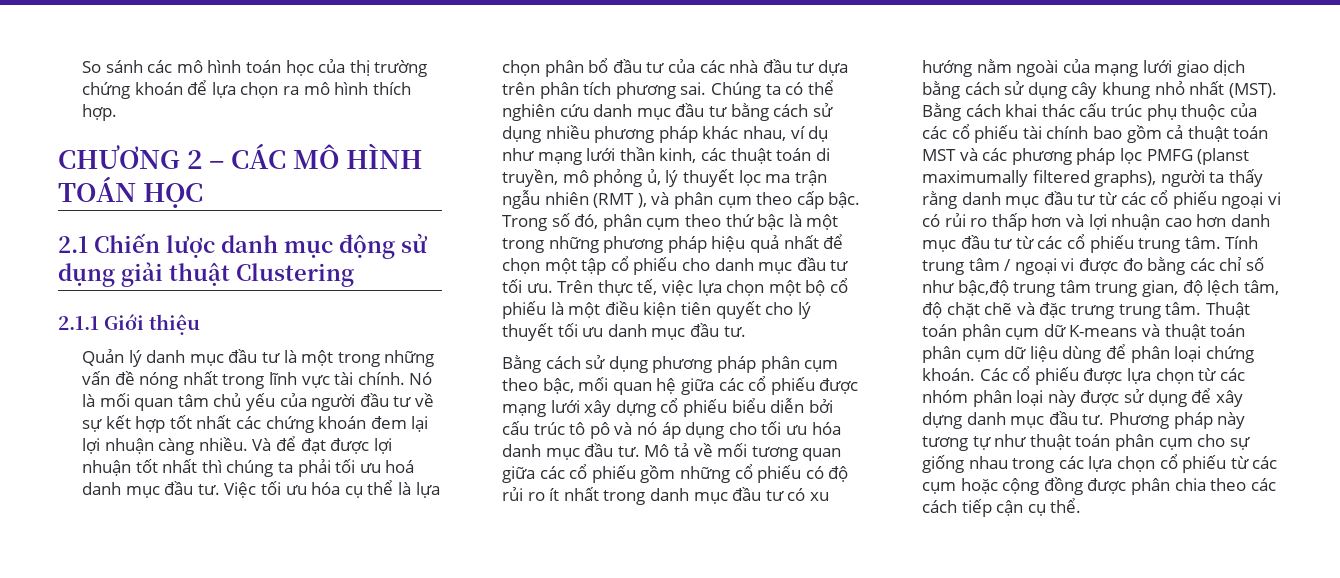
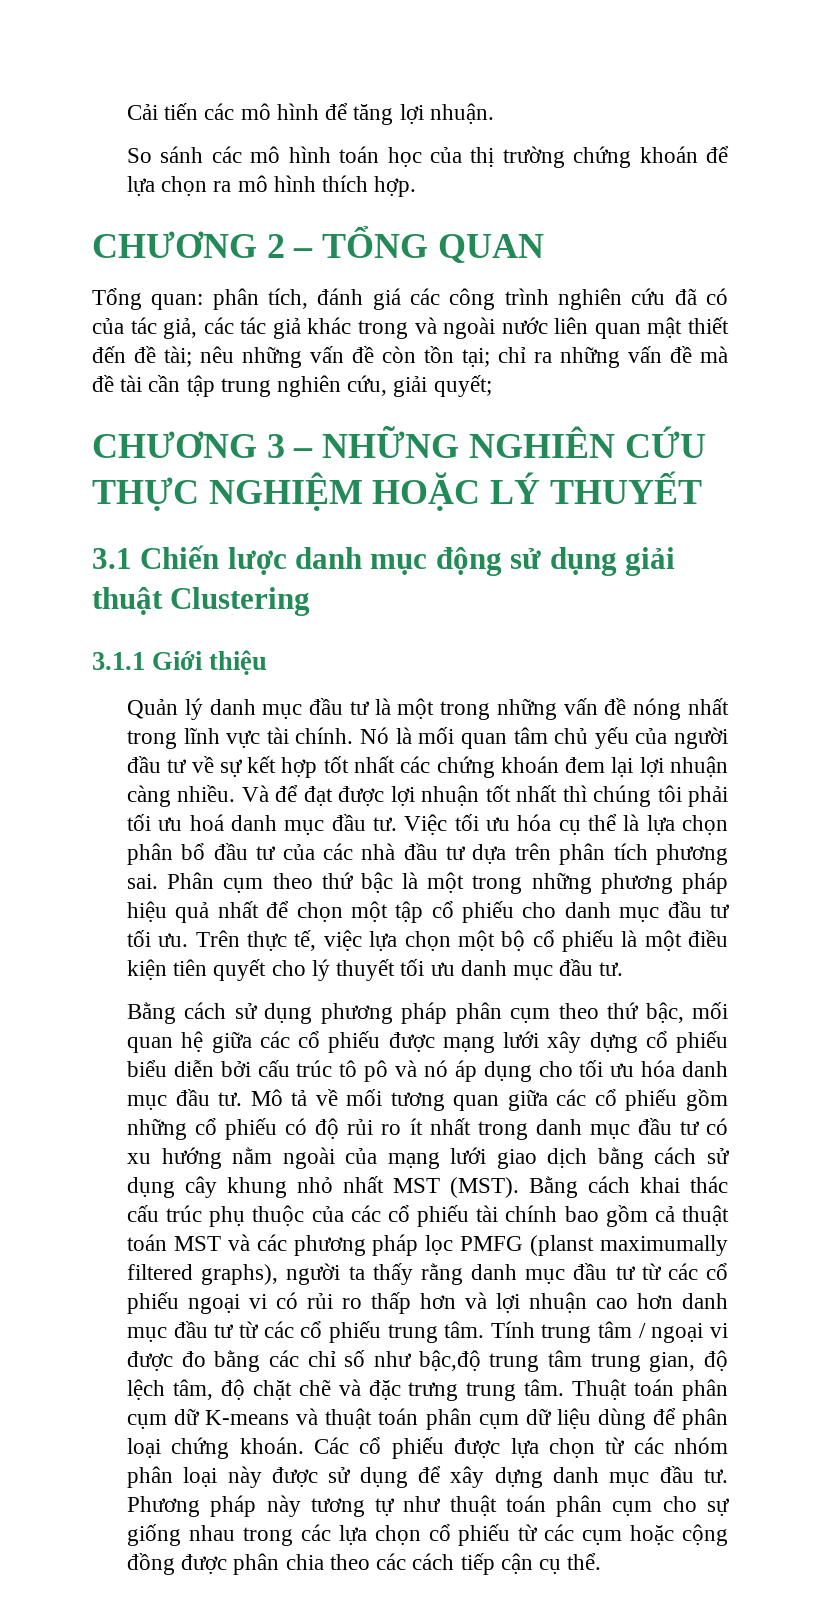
+ Cải tiến các mô hình để tăng lợi nhuận.
- CHƯƠNG 2 – CÁC MÔ HÌNH TOÁN HỌC
- 2.1 Chiến lược danh mục động sử dụng giải thuật Clustering
+ CHƯƠNG 2 – TỔNG QUAN
+ Tổng quan: phân tích, đánh giá các công trình nghiên cứu đã có của tác giả, các tác giả khác trong và ngoài nước liên quan mật thiết đến đề tài; nêu những vấn đề còn tồn tại; chỉ ra những vấn đề mà đề tài cần tập trung nghiên cứu, giải quyết;
+ CHƯƠNG 3 – NHỮNG NGHIÊN CỨU THỰC NGHIỆM HOẶC LÝ THUYẾT
+ 3.1 Chiến lược danh mục động sử dụng giải thuật Clustering
- 2.1.1 Giới thiệu
+ 3.1.1 Giới thiệu
- Và để đạt được lợi nhuận tốt nhất thì chúng ta phải tối ưu hoá danh mục đầu tư.
+ Và để đạt được lợi nhuận tốt nhất thì chúng tôi phải tối ưu hoá danh mục đầu tư.
- Chúng ta có thể nghiên cứu danh mục đầu tư bằng cách sử dụng nhiều phương pháp khác nhau, ví dụ như mạng lưới thần kinh, các thuật toán di truyền, mô phỏng ủ, lý thuyết lọc ma trận ngẫu nhiên (RMT ), và phân cụm theo cấp bậc. Trong số đó, phân cụm theo thứ bậc là một trong những phương pháp hiệu quả nhất để chọn một tập cổ phiếu cho danh mục đầu tư tối ưu.
+ Phân cụm theo thứ bậc là một trong những phương pháp hiệu quả nhất để chọn một tập cổ phiếu cho danh mục đầu tư tối ưu.
- Bằng cách sử dụng phương pháp phân cụm theo bậc, mối quan hệ giữa các cổ phiếu được mạng lưới xây dựng cổ phiếu biểu diễn bởi cấu trúc tô pô và nó áp dụng cho tối ưu hóa danh mục đầu tư.
+ Bằng cách sử dụng phương pháp phân cụm theo thứ bậc, mối quan hệ giữa các cổ phiếu được mạng lưới xây dựng cổ phiếu biểu diễn bởi cấu trúc tô pô và nó áp dụng cho tối ưu hóa danh mục đầu tư.
- Mô tả về mối tương quan giữa các cổ phiếu gồm những cổ phiếu có độ rủi ro ít nhất trong danh mục đầu tư có xu hướng nằm ngoài của mạng lưới giao dịch bằng cách sử dụng cây khung nhỏ nhất (MST).
+ Mô tả về mối tương quan giữa các cổ phiếu gồm những cổ phiếu có độ rủi ro ít nhất trong danh mục đầu tư có xu hướng nằm ngoài của mạng lưới giao dịch bằng cách sử dụng cây khung nhỏ nhất MST (MST).

